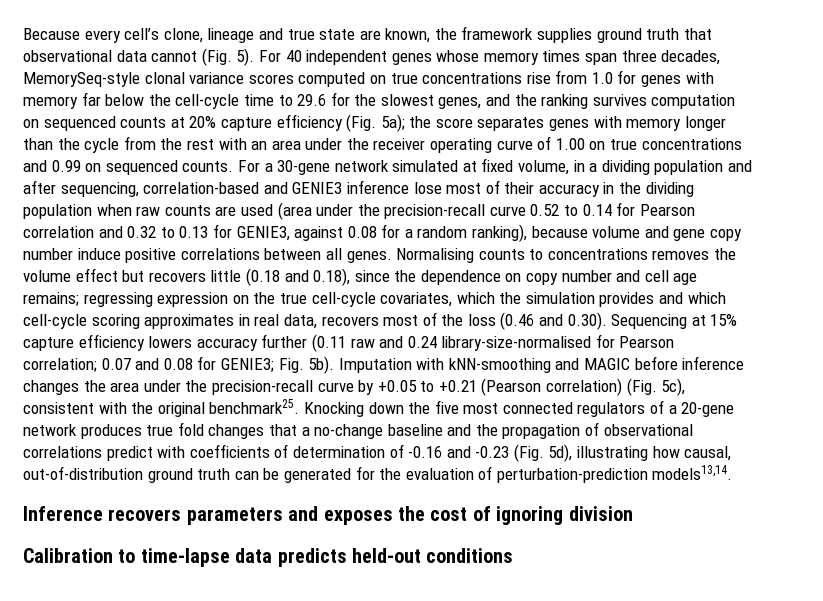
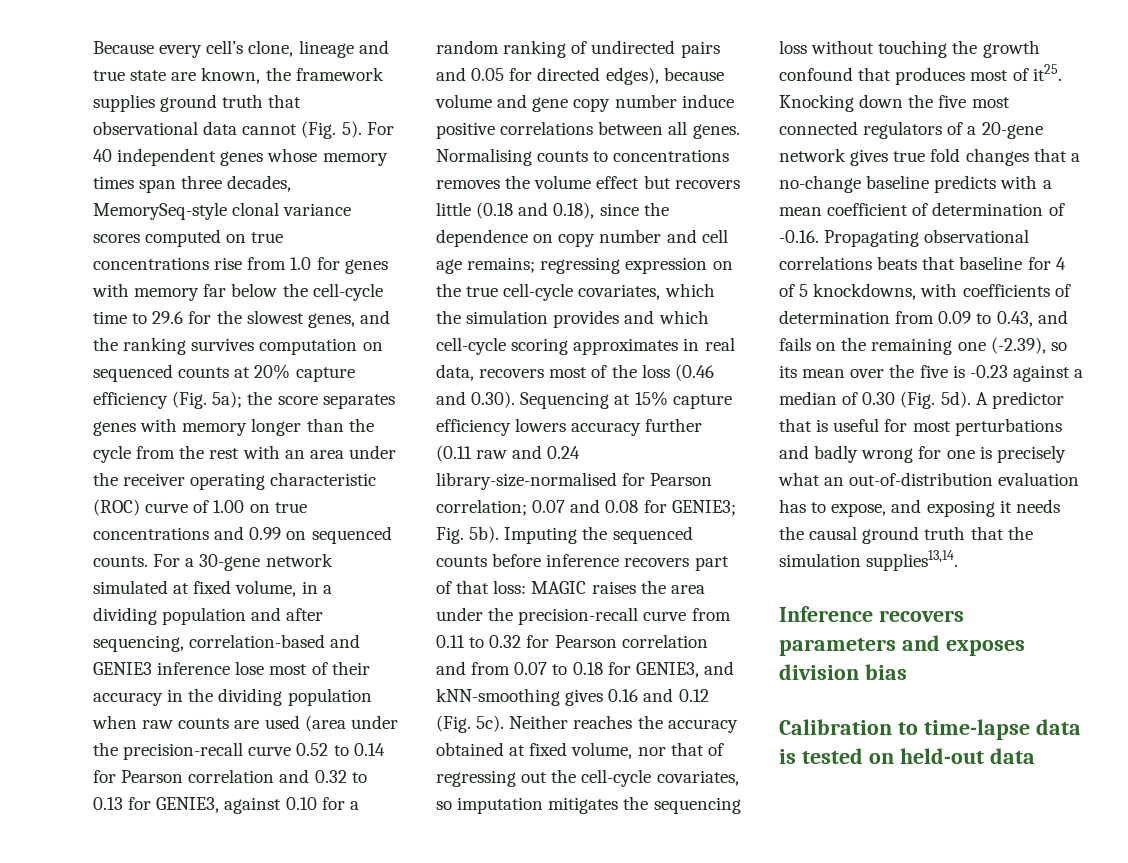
- the score separates genes with memory longer than the cycle from the rest with an area under the receiver operating curve of 1.00 on true concentrations and 0.99 on sequenced counts.
+ the score separates genes with memory longer than the cycle from the rest with an area under the receiver operating characteristic (ROC) curve of 1.00 on true concentrations and 0.99 on sequenced counts.
- For a 30-gene network simulated at fixed volume, in a dividing population and after sequencing, correlation-based and GENIE3 inference lose most of their accuracy in the dividing population when raw counts are used (area under the precision-recall curve 0.52 to 0.14 for Pearson correlation and 0.32 to 0.13 for GENIE3, against 0.08 for a random ranking), because volume and gene copy number induce positive correlations between all genes.
+ For a 30-gene network simulated at fixed volume, in a dividing population and after sequencing, correlation-based and GENIE3 inference lose most of their accuracy in the dividing population when raw counts are used (area under the precision-recall curve 0.52 to 0.14 for Pearson correlation and 0.32 to 0.13 for GENIE3, against 0.10 for a random ranking of undirected pairs and 0.05 for directed edges), because volume and gene copy number induce positive correlations between all genes.
- Imputation with kNN-smoothing and MAGIC before inference changes the area under the precision-recall curve by +0.05 to +0.21 (Pearson correlation) (Fig. 5c), consistent with the original benchmark25.
+ Imputing the sequenced counts before inference recovers part of that loss: MAGIC raises the area under the precision-recall curve from 0.11 to 0.32 for Pearson correlation and from 0.07 to 0.18 for GENIE3, and kNN-smoothing gives 0.16 and 0.12 (Fig. 5c). Neither reaches the accuracy obtained at fixed volume, nor that of regressing out the cell-cycle covariates, so imputation mitigates the sequencing loss without touching the growth confound that produces most of it25.
- Knocking down the five most connected regulators of a 20-gene network produces true fold changes that a no-change baseline and the propagation of observational correlations predict with coefficients of determination of -0.16 and -0.23 (Fig. 5d), illustrating how causal, out-of-distribution ground truth can be generated for the evaluation of perturbation-prediction models13,14.
+ Knocking down the five most connected regulators of a 20-gene network gives true fold changes that a no-change baseline predicts with a mean coefficient of determination of -0.16. Propagating observational correlations beats that baseline for 4 of 5 knockdowns, with coefficients of determination from 0.09 to 0.43, and fails on the remaining one (-2.39), so its mean over the five is -0.23 against a median of 0.30 (Fig. 5d). A predictor that is useful for most perturbations and badly wrong for one is precisely what an out-of-distribution evaluation has to expose, and exposing it needs the causal ground truth that the simulation supplies13,14.
- Inference recovers parameters and exposes the cost of ignoring division
+ Inference recovers parameters and exposes division bias
- Calibration to time-lapse data predicts held-out conditions
+ Calibration to time-lapse data is tested on held-out data

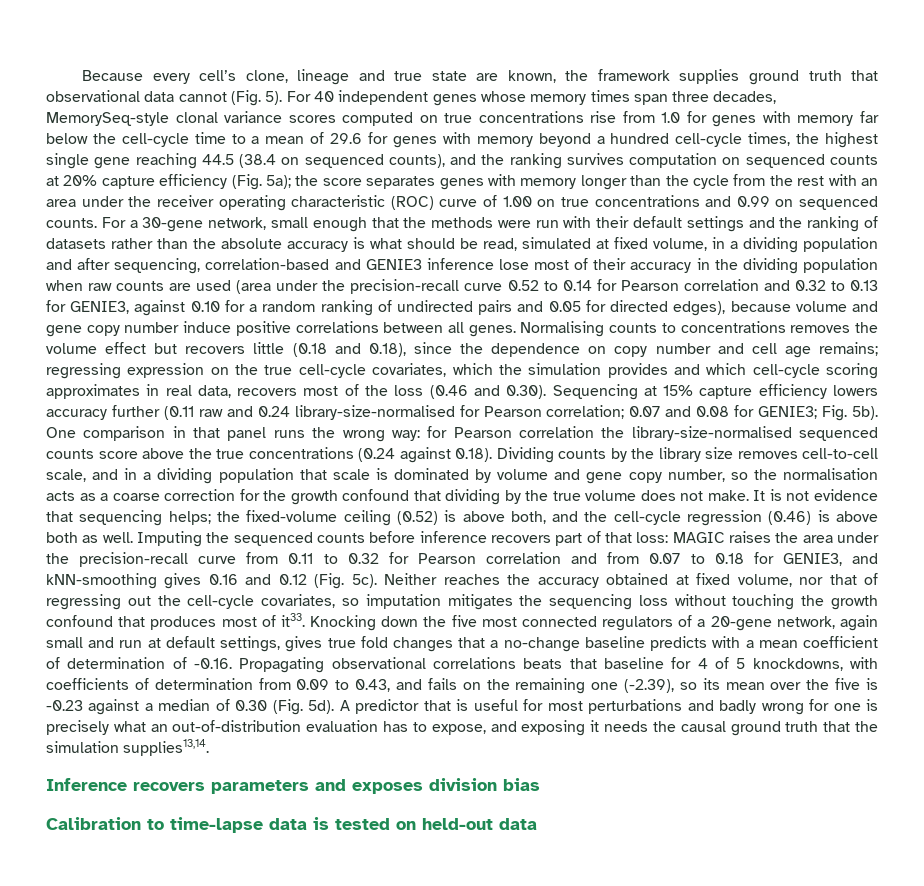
- For 40 independent genes whose memory times span three decades, MemorySeq-style clonal variance scores computed on true concentrations rise from 1.0 for genes with memory far below the cell-cycle time to 29.6 for the slowest genes, and the ranking survives computation on sequenced counts at 20% capture efficiency (Fig. 5a);
+ For 40 independent genes whose memory times span three decades, MemorySeq-style clonal variance scores computed on true concentrations rise from 1.0 for genes with memory far below the cell-cycle time to a mean of 29.6 for genes with memory beyond a hundred cell-cycle times, the highest single gene reaching 44.5 (38.4 on sequenced counts), and the ranking survives computation on sequenced counts at 20% capture efficiency (Fig. 5a);
- For a 30-gene network simulated at fixed volume, in a dividing population and after sequencing, correlation-based and GENIE3 inference lose most of their accuracy in the dividing population when raw counts are used (area under the precision-recall curve 0.52 to 0.14 for Pearson correlation and 0.32 to 0.13 for GENIE3, against 0.10 for a random ranking of undirected pairs and 0.05 for directed edges), because volume and gene copy number induce positive correlations between all genes.
+ For a 30-gene network, small enough that the methods were run with their default settings and the ranking of datasets rather than the absolute accuracy is what should be read, simulated at fixed volume, in a dividing population and after sequencing, correlation-based and GENIE3 inference lose most of their accuracy in the dividing population when raw counts are used (area under the precision-recall curve 0.52 to 0.14 for Pearson correlation and 0.32 to 0.13 for GENIE3, against 0.10 for a random ranking of undirected pairs and 0.05 for directed edges), because volume and gene copy number induce positive correlations between all genes.
+ One comparison in that panel runs the wrong way: for Pearson correlation the library-size-normalised sequenced counts score above the true concentrations (0.24 against 0.18). Dividing counts by the library size removes cell-to-cell scale, and in a dividing population that scale is dominated by volume and gene copy number, so the normalisation acts as a coarse correction for the growth confound that dividing by the true volume does not make. It is not evidence that sequencing helps; the fixed-volume ceiling (0.52) is above both, and the cell-cycle regression (0.46) is above both as well.
- Neither reaches the accuracy obtained at fixed volume, nor that of regressing out the cell-cycle covariates, so imputation mitigates the sequencing loss without touching the growth confound that produces most of it25.
+ Neither reaches the accuracy obtained at fixed volume, nor that of regressing out the cell-cycle covariates, so imputation mitigates the sequencing loss without touching the growth confound that produces most of it33.
- Knocking down the five most connected regulators of a 20-gene network gives true fold changes that a no-change baseline predicts with a mean coefficient of determination of -0.16. Propagating observational correlations beats that baseline for 4 of 5 knockdowns, with coefficients of determination from 0.09 to 0.43, and fails on the remaining one (-2.39), so its mean over the five is -0.23 against a median of 0.30 (Fig. 5d).
+ Knocking down the five most connected regulators of a 20-gene network, again small and run at default settings, gives true fold changes that a no-change baseline predicts with a mean coefficient of determination of -0.16. Propagating observational correlations beats that baseline for 4 of 5 knockdowns, with coefficients of determination from 0.09 to 0.43, and fails on the remaining one (-2.39), so its mean over the five is -0.23 against a median of 0.30 (Fig. 5d).

